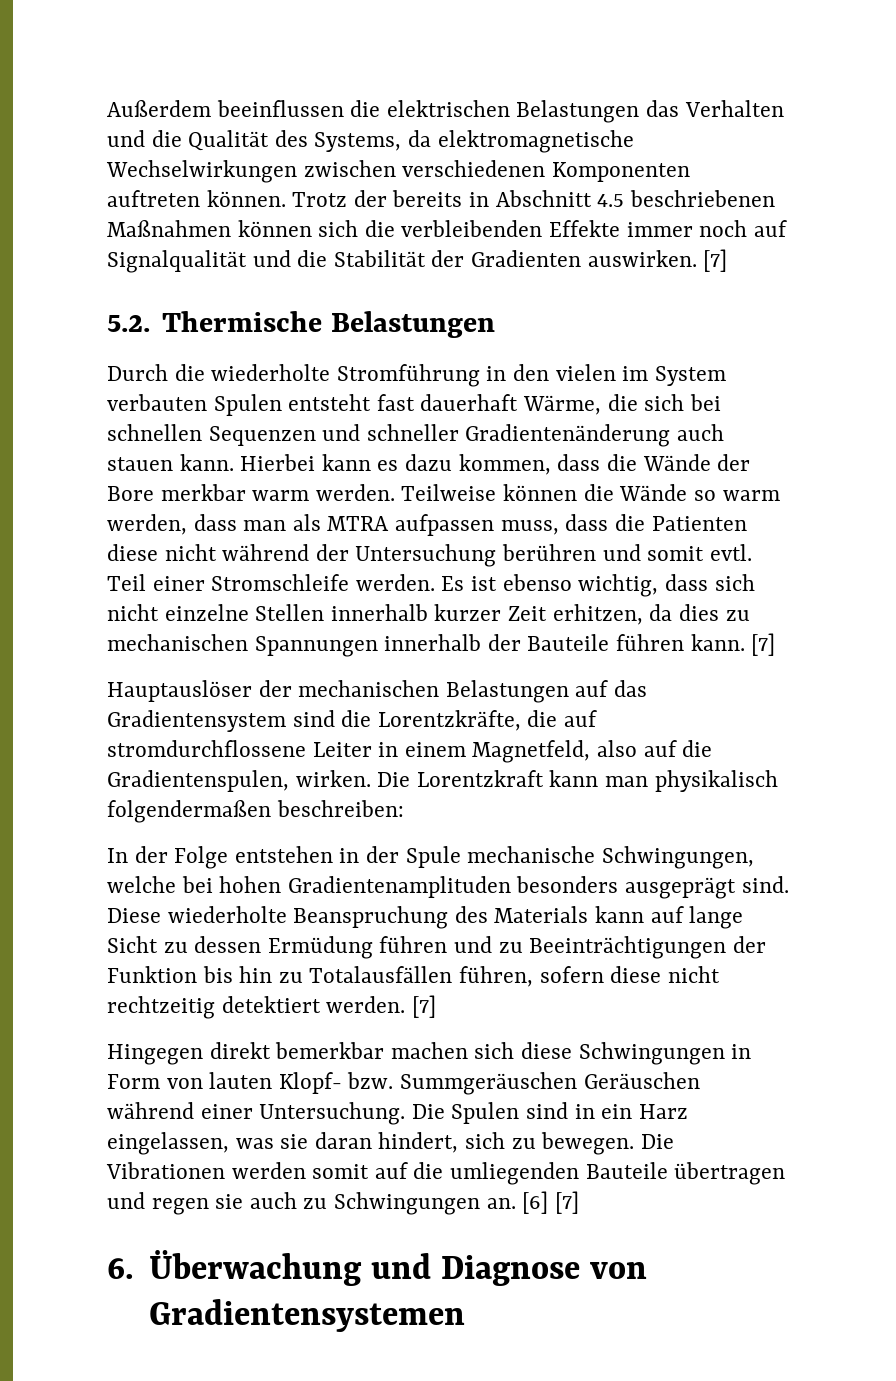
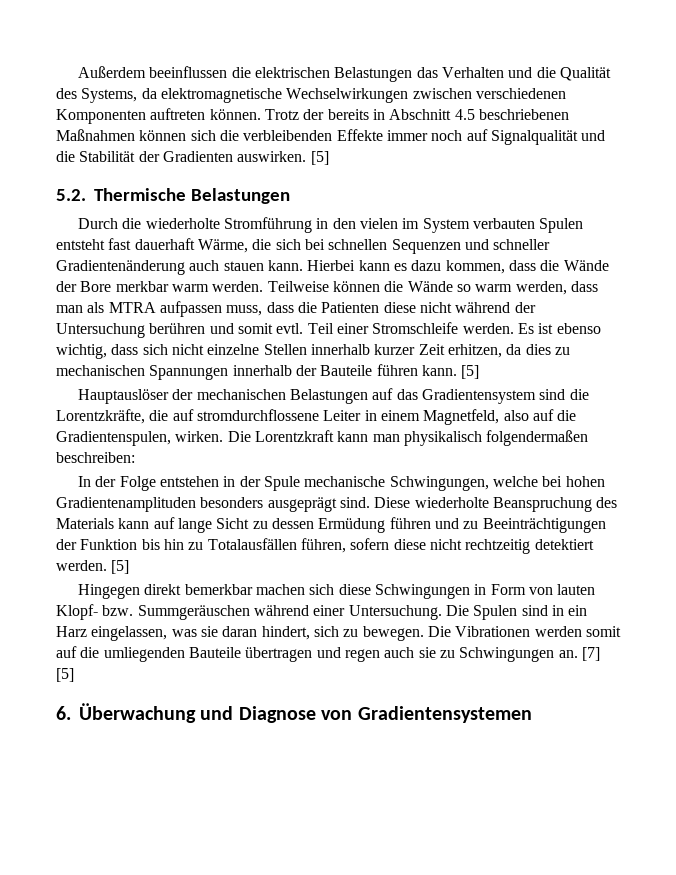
- Trotz der bereits in Abschnitt 4.5 beschriebenen Maßnahmen können sich die verbleibenden Effekte immer noch auf Signalqualität und die Stabilität der Gradienten auswirken. [7]
+ Trotz der bereits in Abschnitt 4.5 beschriebenen Maßnahmen können sich die verbleibenden Effekte immer noch auf Signalqualität und die Stabilität der Gradienten auswirken. [5]
- Es ist ebenso wichtig, dass sich nicht einzelne Stellen innerhalb kurzer Zeit erhitzen, da dies zu mechanischen Spannungen innerhalb der Bauteile führen kann. [7]
+ Es ist ebenso wichtig, dass sich nicht einzelne Stellen innerhalb kurzer Zeit erhitzen, da dies zu mechanischen Spannungen innerhalb der Bauteile führen kann. [5]
- Diese wiederholte Beanspruchung des Materials kann auf lange Sicht zu dessen Ermüdung führen und zu Beeinträchtigungen der Funktion bis hin zu Totalausfällen führen, sofern diese nicht rechtzeitig detektiert werden. [7]
+ Diese wiederholte Beanspruchung des Materials kann auf lange Sicht zu dessen Ermüdung führen und zu Beeinträchtigungen der Funktion bis hin zu Totalausfällen führen, sofern diese nicht rechtzeitig detektiert werden. [5]
- Hingegen direkt bemerkbar machen sich diese Schwingungen in Form von lauten Klopf- bzw. Summgeräuschen Geräuschen während einer Untersuchung.
+ Hingegen direkt bemerkbar machen sich diese Schwingungen in Form von lauten Klopf- bzw. Summgeräuschen während einer Untersuchung.
- Die Vibrationen werden somit auf die umliegenden Bauteile übertragen und regen sie auch zu Schwingungen an.
+ Die Vibrationen werden somit auf die umliegenden Bauteile übertragen und regen auch sie zu Schwingungen an.
- [6] [7]
+ [7] [5]

